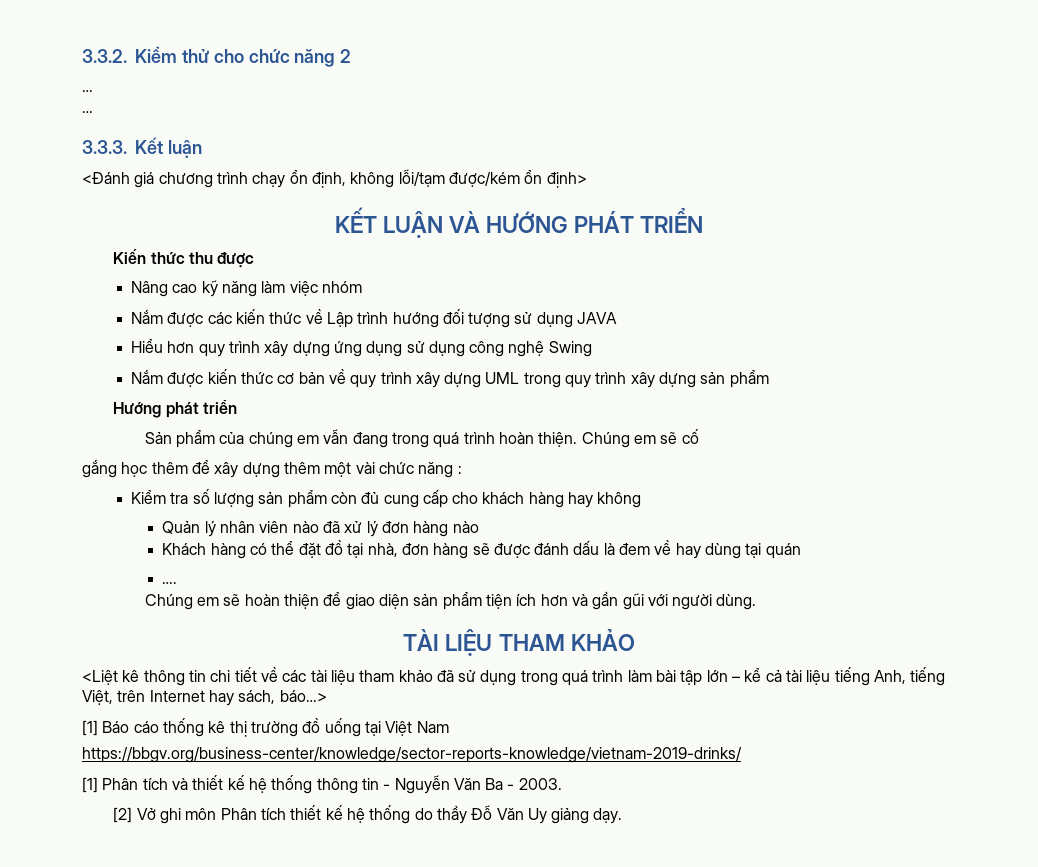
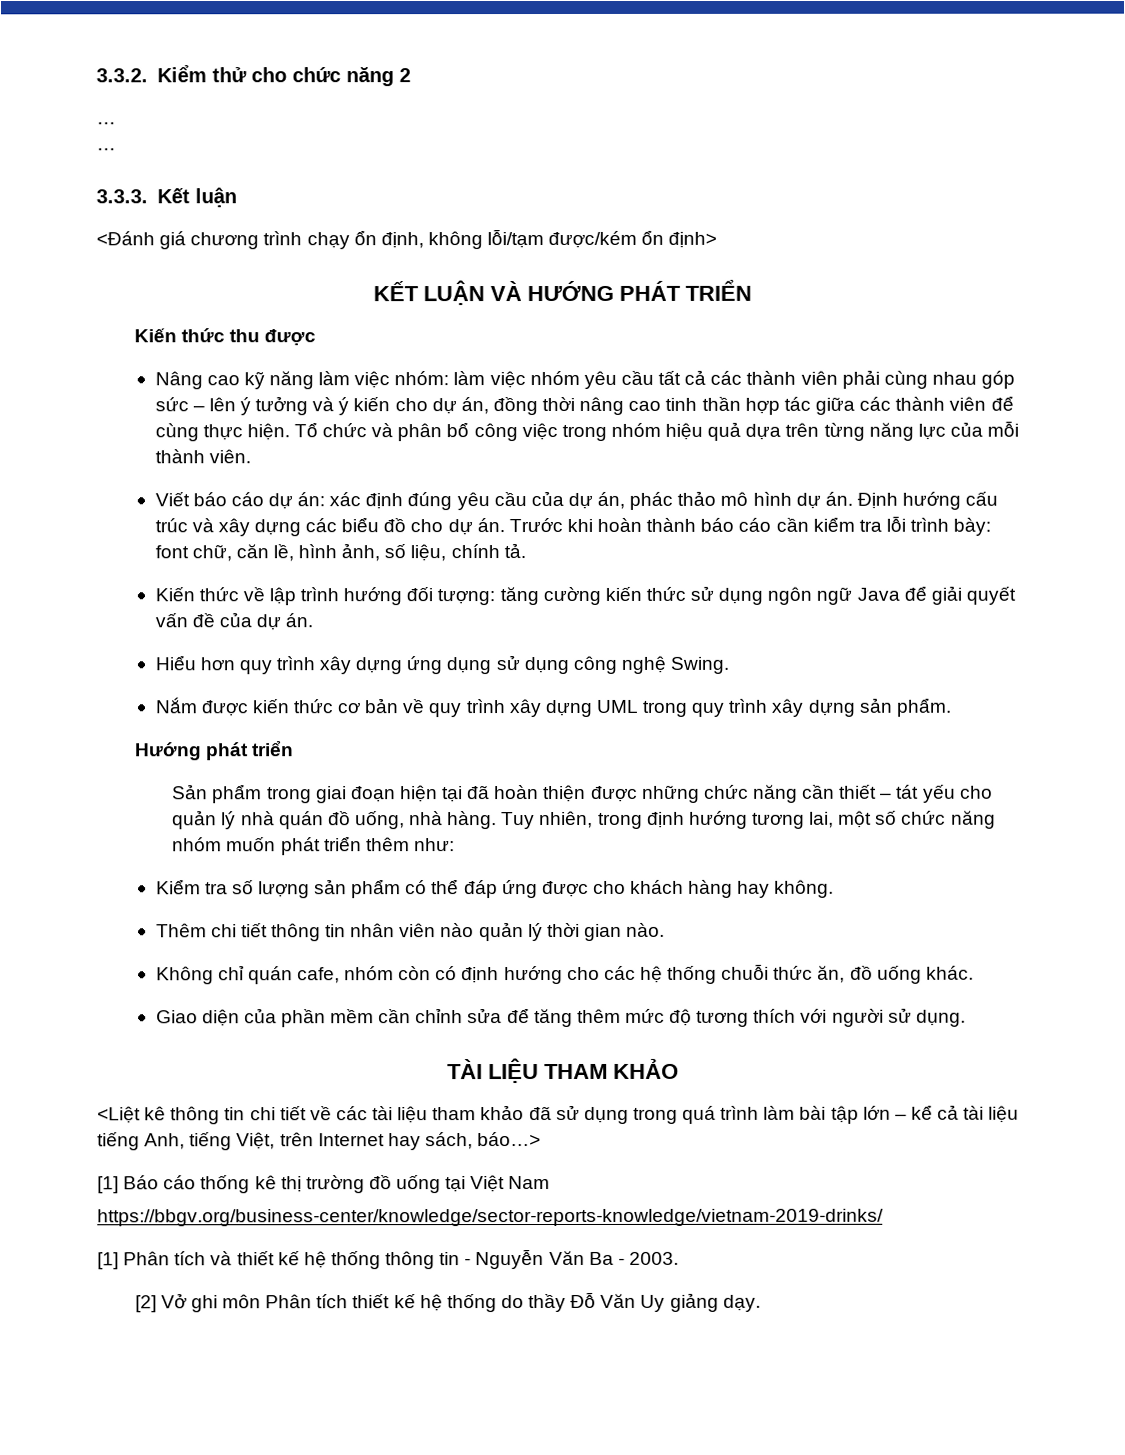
- Nâng cao kỹ năng làm việc nhóm
- Nắm được các kiến thức về Lập trình hướng đối tượng sử dụng JAVA
+ Nâng cao kỹ năng làm việc nhóm: làm việc nhóm yêu cầu tất cả các thành viên phải cùng nhau góp sức – lên ý tưởng và ý kiến cho dự án, đồng thời nâng cao tinh thần hợp tác giữa các thành viên để cùng thực hiện. Tổ chức và phân bổ công việc trong nhóm hiệu quả dựa trên từng năng lực của mỗi thành viên.
+ Viết báo cáo dự án: xác định đúng yêu cầu của dự án, phác thảo mô hình dự án. Định hướng cấu trúc và xây dựng các biểu đồ cho dự án. Trước khi hoàn thành báo cáo cần kiểm tra lỗi trình bày: font chữ, căn lề, hình ảnh, số liệu, chính tả.
+ Kiến thức về lập trình hướng đối tượng: tăng cường kiến thức sử dụng ngôn ngữ Java để giải quyết vấn đề của dự án.
- Hiểu hơn quy trình xây dựng ứng dụng sử dụng công nghệ Swing
+ Hiểu hơn quy trình xây dựng ứng dụng sử dụng công nghệ Swing.
- Nắm được kiến thức cơ bản về quy trình xây dựng UML trong quy trình xây dựng sản phẩm
+ Nắm được kiến thức cơ bản về quy trình xây dựng UML trong quy trình xây dựng sản phẩm.
- Sản phẩm của chúng em vẫn đang trong quá trình hoàn thiện. Chúng em sẽ cố
- gắng học thêm để xây dựng thêm một vài chức năng :
+ Sản phẩm trong giai đoạn hiện tại đã hoàn thiện được những chức năng cần thiết – tát yếu cho quản lý nhà quán đồ uống, nhà hàng. Tuy nhiên, trong định hướng tương lai, một số chức năng nhóm muốn phát triển thêm như:
- Kiểm tra số lượng sản phẩm còn đủ cung cấp cho khách hàng hay không
- Quản lý nhân viên nào đã xử lý đơn hàng nào
- Khách hàng có thể đặt đồ tại nhà, đơn hàng sẽ được đánh dấu là đem về hay dùng tại quán
- ….
- Chúng em sẽ hoàn thiện để giao diện sản phẩm tiện ích hơn và gần gũi với người dùng.
+ Kiểm tra số lượng sản phẩm có thể đáp ứng được cho khách hàng hay không.
+ Thêm chi tiết thông tin nhân viên nào quản lý thời gian nào.
+ Không chỉ quán cafe, nhóm còn có định hướng cho các hệ thống chuỗi thức ăn, đồ uống khác.
+ Giao diện của phần mềm cần chỉnh sửa để tăng thêm mức độ tương thích với người sử dụng.

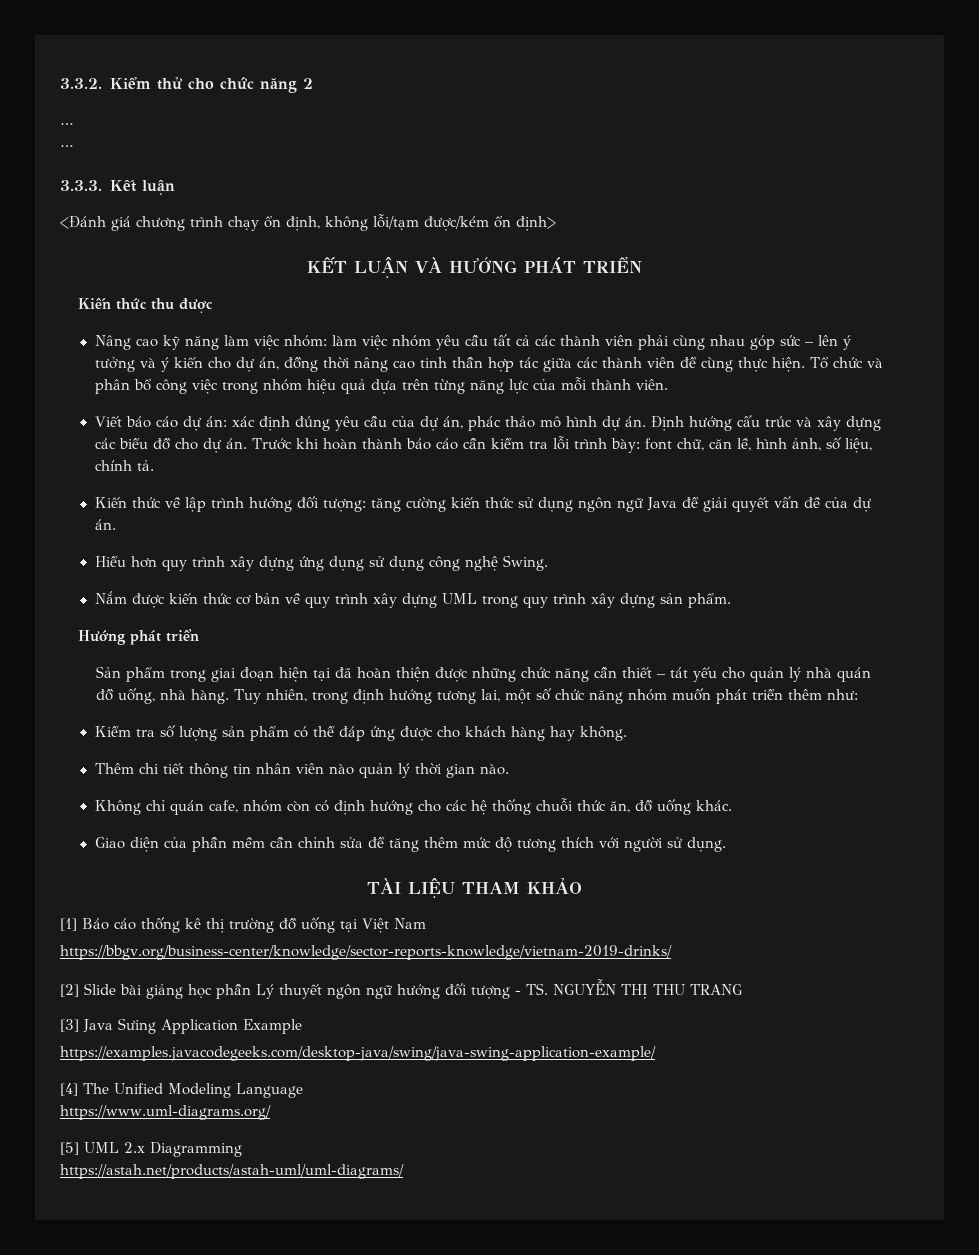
- <Liệt kê thông tin chi tiết về các tài liệu tham khảo đã sử dụng trong quá trình làm bài tập lớn – kể cả tài liệu tiếng Anh, tiếng Việt, trên Internet hay sách, báo…>
- [1] Phân tích và thiết kế hệ thống thông tin - Nguyễn Văn Ba - 2003.
- [2] Vở ghi môn Phân tích thiết kế hệ thống do thầy Đỗ Văn Uy giảng dạy.
+ [2] Slide bài giảng học phần Lý thuyết ngôn ngữ hướng đối tượng - TS. NGUYỄN THỊ THU TRANG
+ [3] Java Sưing Application Example
+ https://examples.javacodegeeks.com/desktop-java/swing/java-swing-application-example/
+ [4] The Unified Modeling Language
+ https://www.uml-diagrams.org/
+ [5] UML 2.x Diagramming
+ https://astah.net/products/astah-uml/uml-diagrams/

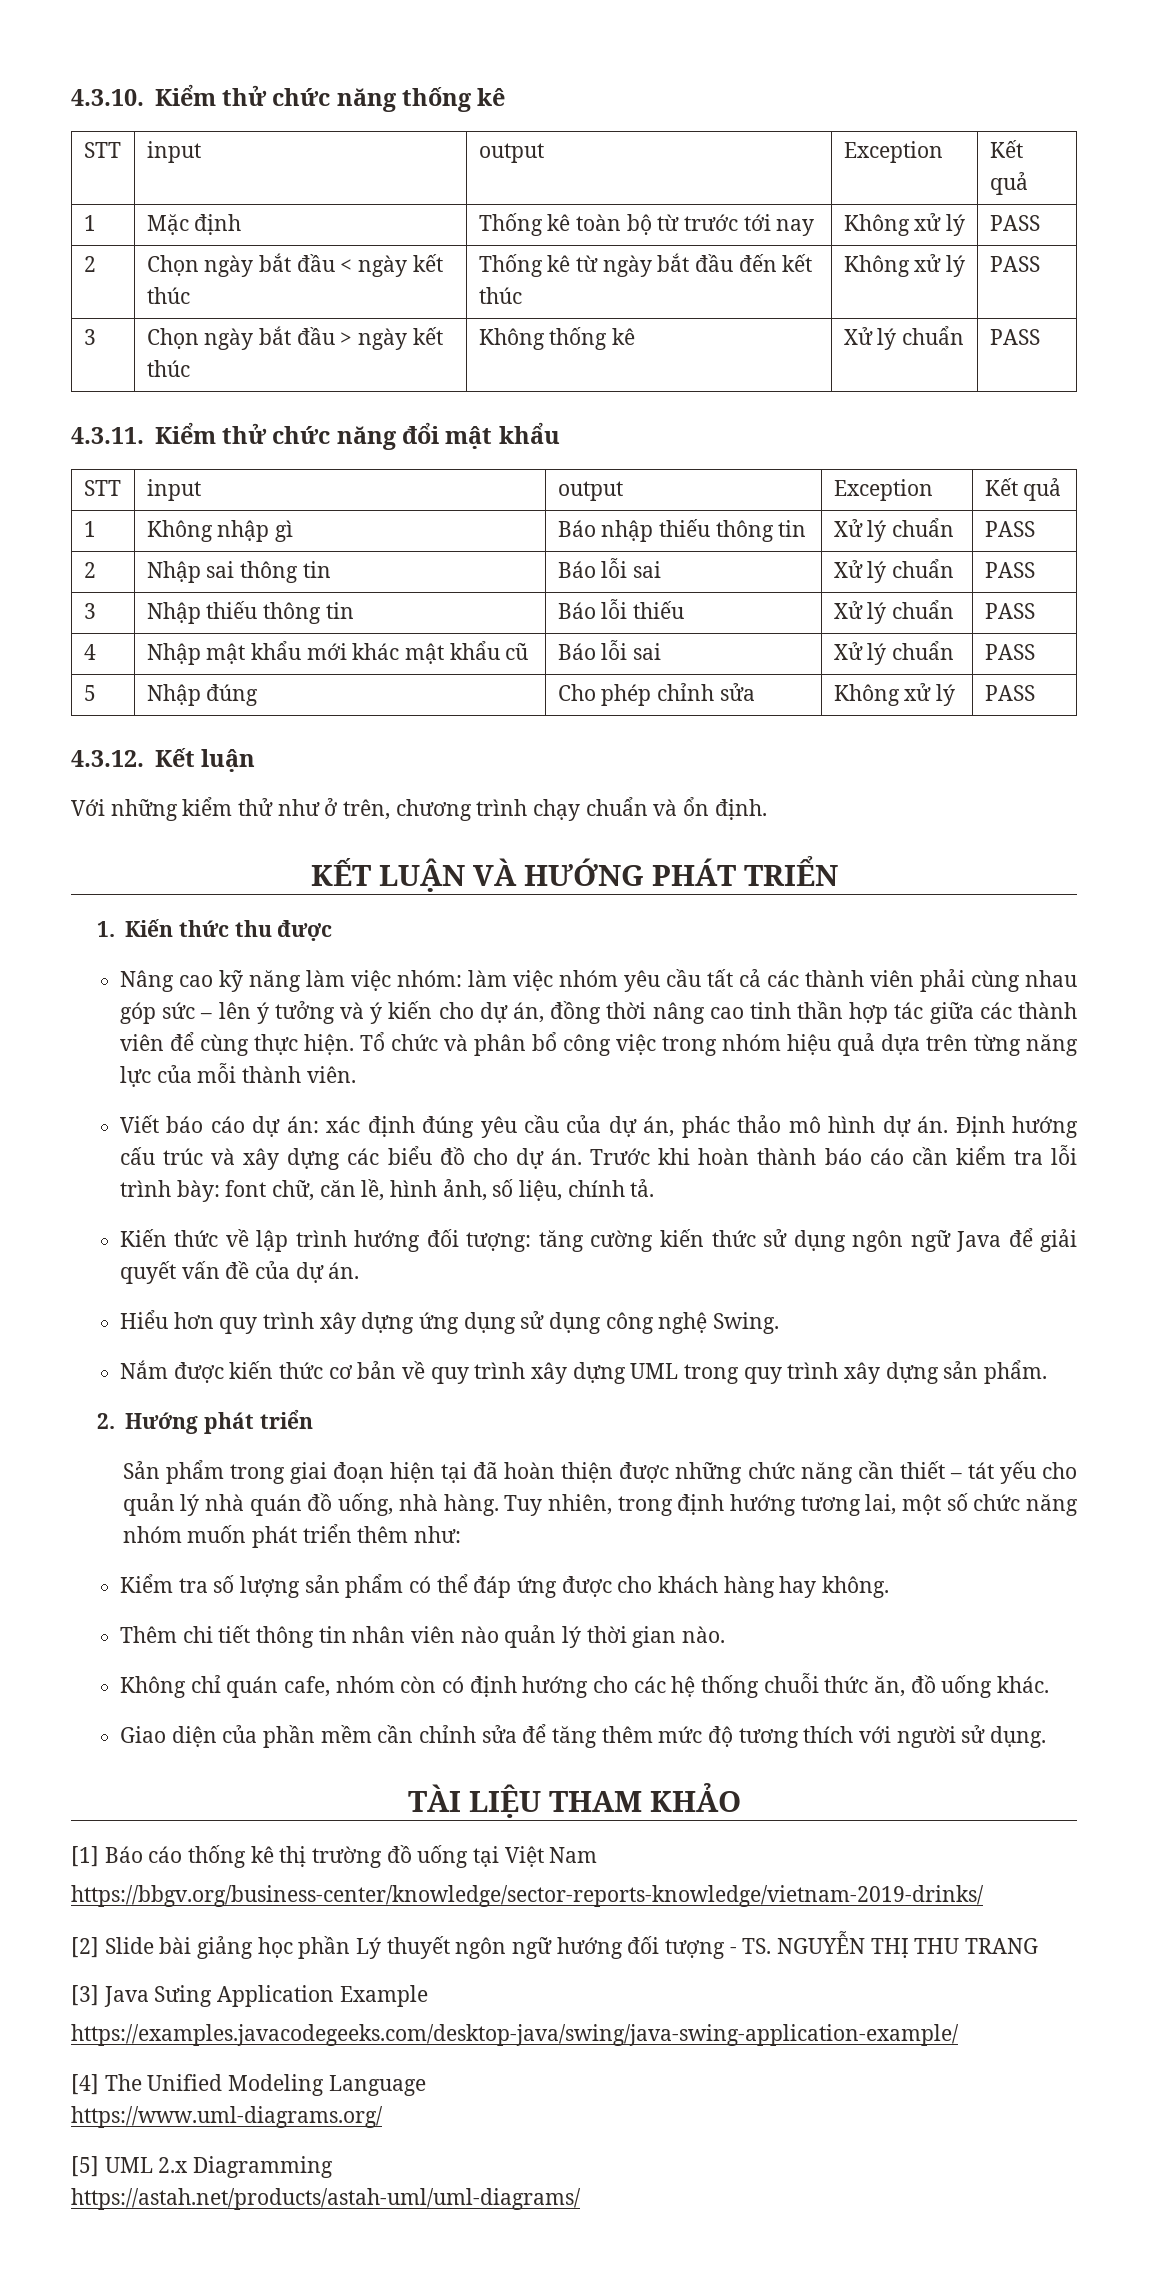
- 3.3.2. Kiểm thử cho chức năng 2
- …
- …
- 3.3.3. Kết luận
- <Đánh giá chương trình chạy ổn định, không lỗi/tạm được/kém ổn định>
+ 4.3.10. Kiểm thử chức năng thống kê
+ STT | input | output | Exception | Kết quả
+ 1 | Mặc định | Thống kê toàn bộ từ trước tới nay | Không xử lý | PASS
+ 2 | Chọn ngày bắt đầu < ngày kết thúc | Thống kê từ ngày bắt đầu đến kết thúc | Không xử lý | PASS
+ 3 | Chọn ngày bắt đầu > ngày kết thúc | Không thống kê | Xử lý chuẩn | PASS
+ 4.3.11. Kiểm thử chức năng đổi mật khẩu
+ STT | input | output | Exception | Kết quả
+ 1 | Không nhập gì | Báo nhập thiếu thông tin | Xử lý chuẩn | PASS
+ 2 | Nhập sai thông tin | Báo lỗi sai | Xử lý chuẩn | PASS
+ 3 | Nhập thiếu thông tin | Báo lỗi thiếu | Xử lý chuẩn | PASS
+ 4 | Nhập mật khẩu mới khác mật khẩu cũ | Báo lỗi sai | Xử lý chuẩn | PASS
+ 5 | Nhập đúng | Cho phép chỉnh sửa | Không xử lý | PASS
+ 4.3.12. Kết luận
+ Với những kiểm thử như ở trên, chương trình chạy chuẩn và ổn định.
- Kiến thức thu được
+ 1. Kiến thức thu được
- Hướng phát triển
+ 2. Hướng phát triển

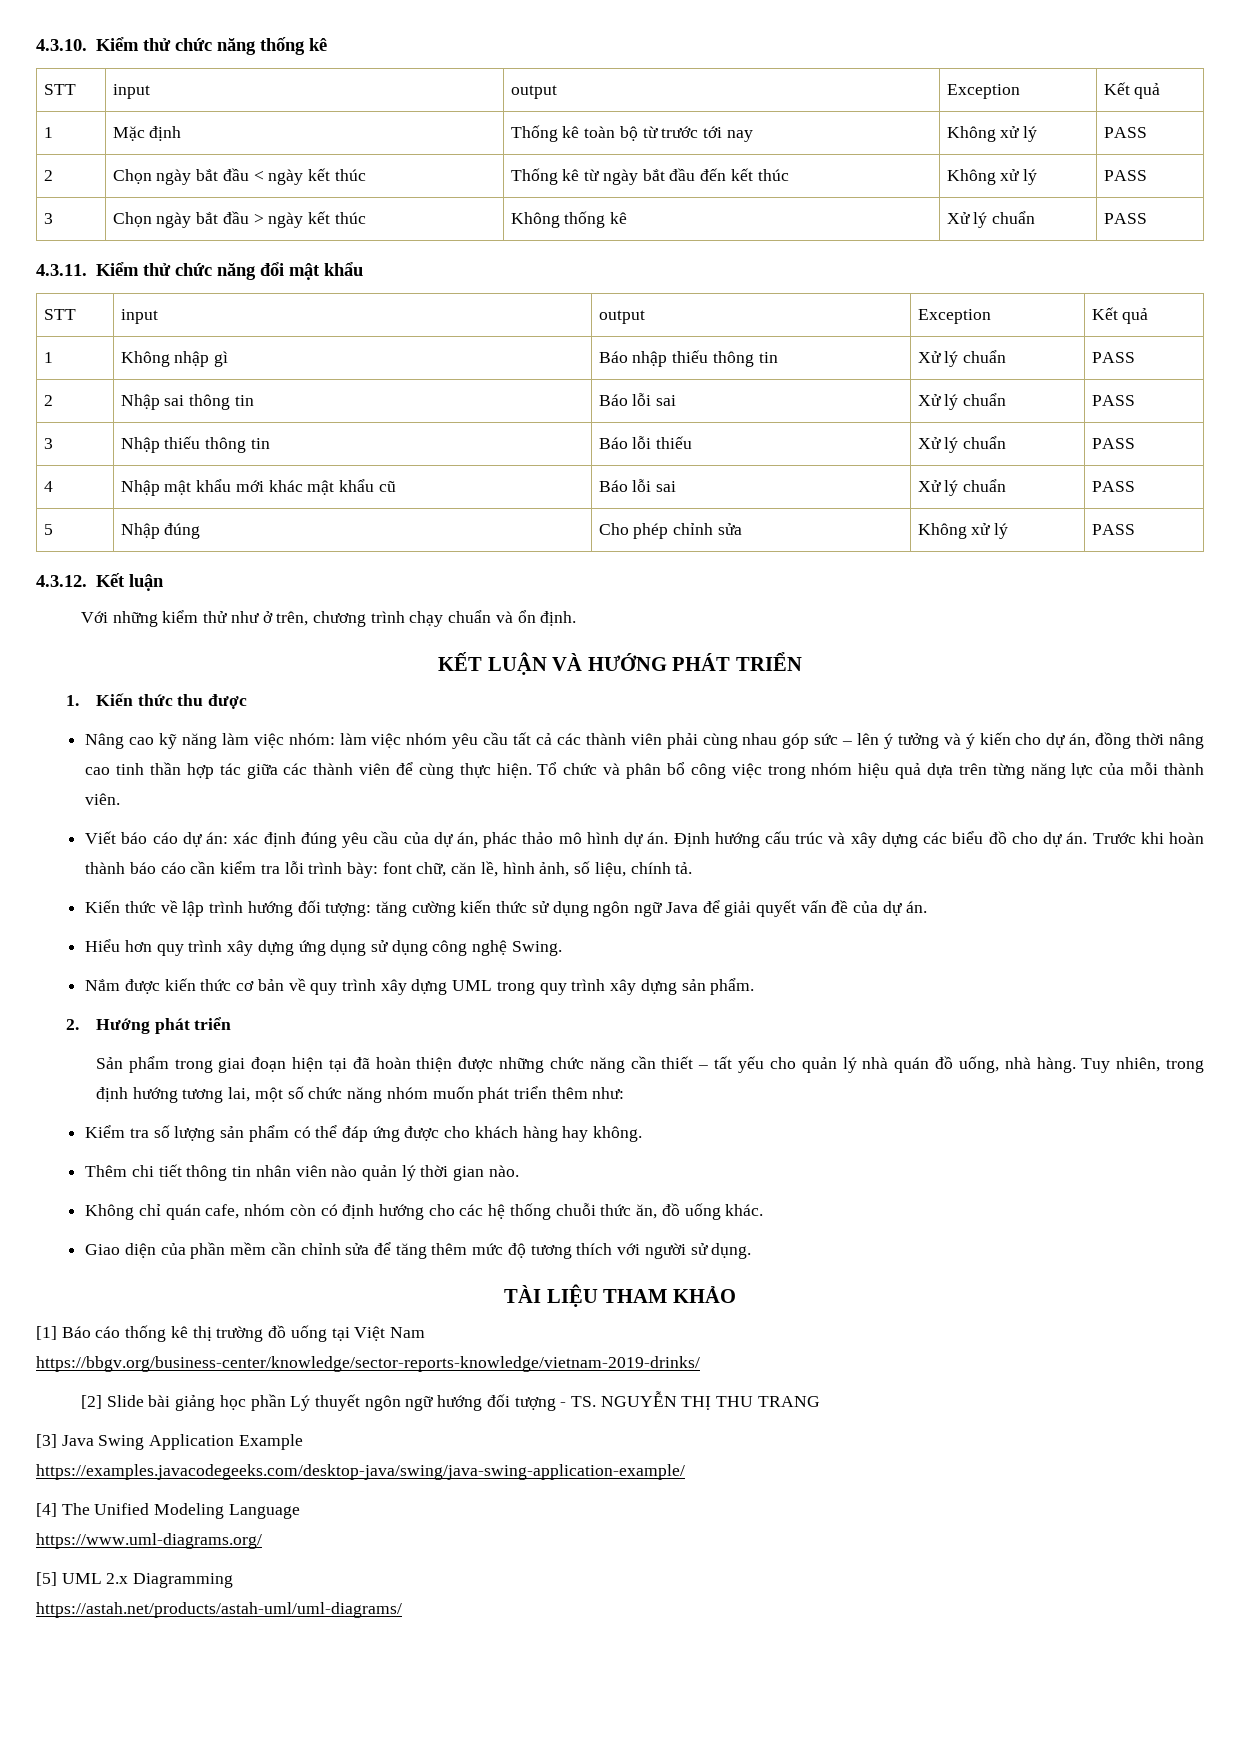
- Sản phẩm trong giai đoạn hiện tại đã hoàn thiện được những chức năng cần thiết – tát yếu cho quản lý nhà quán đồ uống, nhà hàng.
+ Sản phẩm trong giai đoạn hiện tại đã hoàn thiện được những chức năng cần thiết – tất yếu cho quản lý nhà quán đồ uống, nhà hàng.
- [3] Java Sưing Application Example
+ [3] Java Swing Application Example

